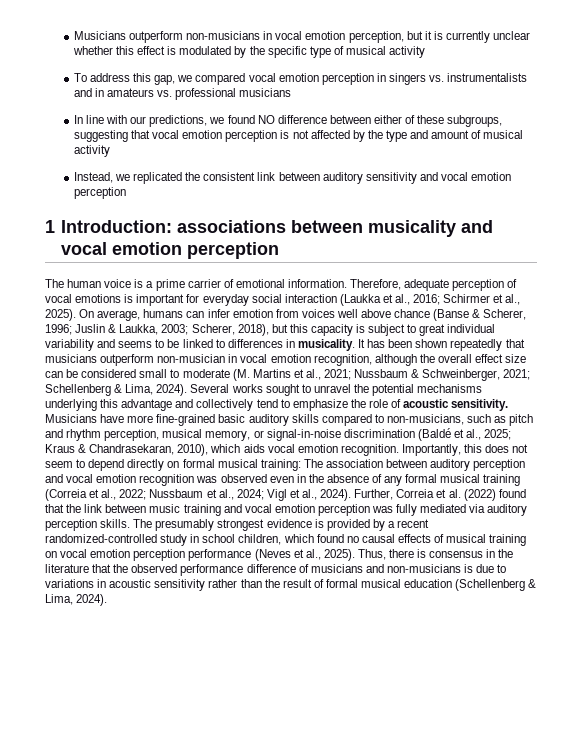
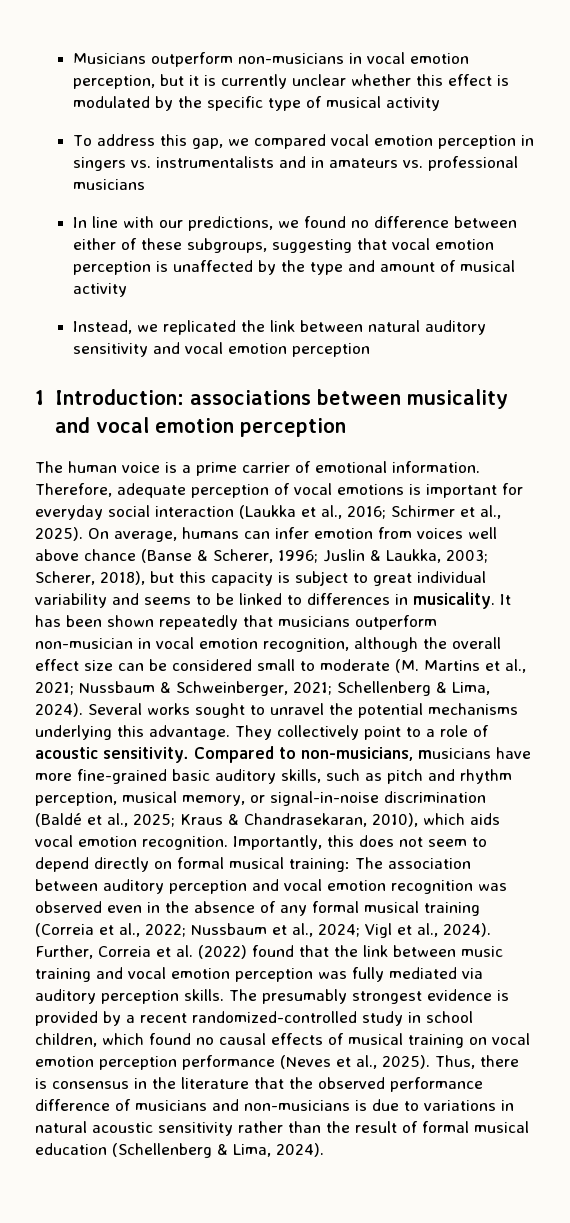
- In line with our predictions, we found NO difference between either of these subgroups, suggesting that vocal emotion perception is not affected by the type and amount of musical activity
+ In line with our predictions, we found no difference between either of these subgroups, suggesting that vocal emotion perception is unaffected by the type and amount of musical activity
- Instead, we replicated the consistent link between auditory sensitivity and vocal emotion perception
+ Instead, we replicated the link between natural auditory sensitivity and vocal emotion perception
- Several works sought to unravel the potential mechanisms underlying this advantage and collectively tend to emphasize the role of acoustic sensitivity. Musicians have more fine-grained basic auditory skills compared to non-musicians, such as pitch and rhythm perception, musical memory, or signal-in-noise discrimination (Baldé et al., 2025; Kraus & Chandrasekaran, 2010), which aids vocal emotion recognition.
+ Several works sought to unravel the potential mechanisms underlying this advantage. They collectively point to a role of acoustic sensitivity. Compared to non-musicians, musicians have more fine-grained basic auditory skills, such as pitch and rhythm perception, musical memory, or signal-in-noise discrimination (Baldé et al., 2025; Kraus & Chandrasekaran, 2010), which aids vocal emotion recognition.
- Thus, there is consensus in the literature that the observed performance difference of musicians and non-musicians is due to variations in acoustic sensitivity rather than the result of formal musical education (Schellenberg & Lima, 2024).
+ Thus, there is consensus in the literature that the observed performance difference of musicians and non-musicians is due to variations in natural acoustic sensitivity rather than the result of formal musical education (Schellenberg & Lima, 2024).

